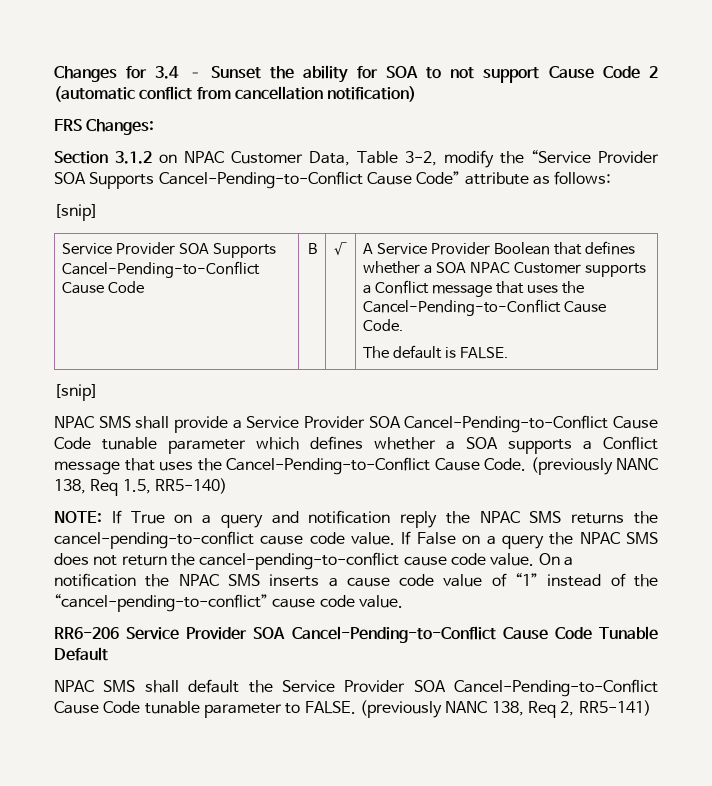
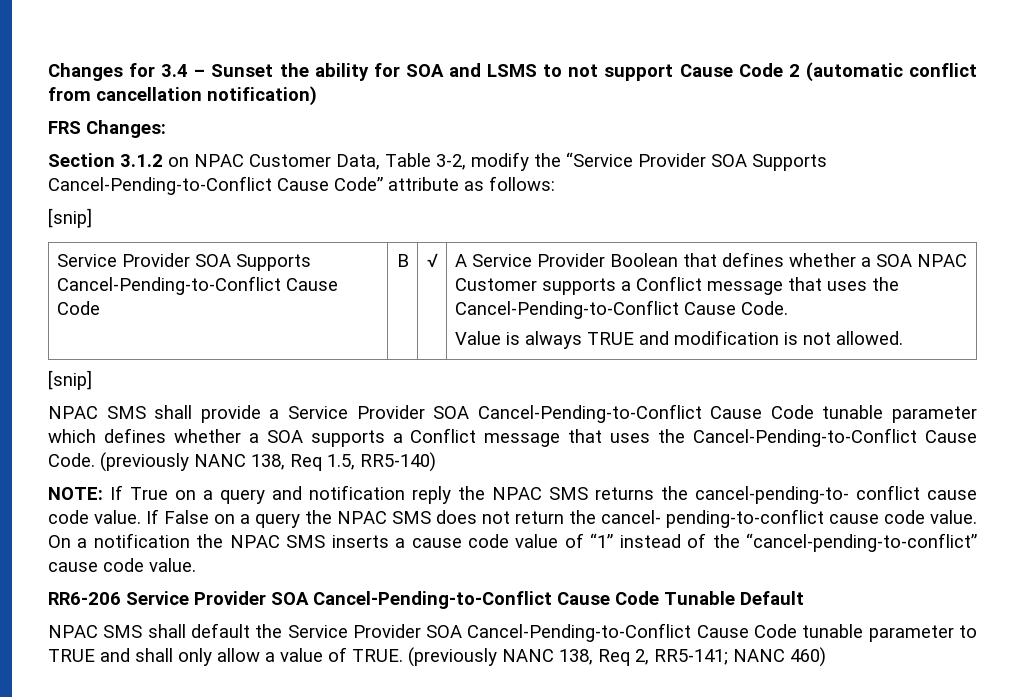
- Changes for 3.4 – Sunset the ability for SOA to not support Cause Code 2 (automatic conflict from cancellation notification)
+ Changes for 3.4 – Sunset the ability for SOA and LSMS to not support Cause Code 2 (automatic conflict from cancellation notification)
  Service Provider SOA Supports Cancel-Pending-to-Conflict Cause Code | B | √ | A Service Provider Boolean that defines whether a SOA NPAC Customer supports a Conflict message that uses the Cancel-Pending-to-Conflict Cause Code.
- The default is FALSE.
+ Value is always TRUE and modification is not allowed.
- NOTE: If True on a query and notification reply the NPAC SMS returns the cancel-pending-to-conflict cause code value.
+ NOTE: If True on a query and notification reply the NPAC SMS returns the cancel-pending-to- conflict cause code value.
- If False on a query the NPAC SMS does not return the cancel-pending-to-conflict cause code value.
+ If False on a query the NPAC SMS does not return the cancel- pending-to-conflict cause code value.
- NPAC SMS shall default the Service Provider SOA Cancel-Pending-to-Conflict Cause Code tunable parameter to FALSE.
+ NPAC SMS shall default the Service Provider SOA Cancel-Pending-to-Conflict Cause Code tunable parameter to TRUE and shall only allow a value of TRUE.
- (previously NANC 138, Req 2, RR5-141)
+ (previously NANC 138, Req 2, RR5-141; NANC 460)

